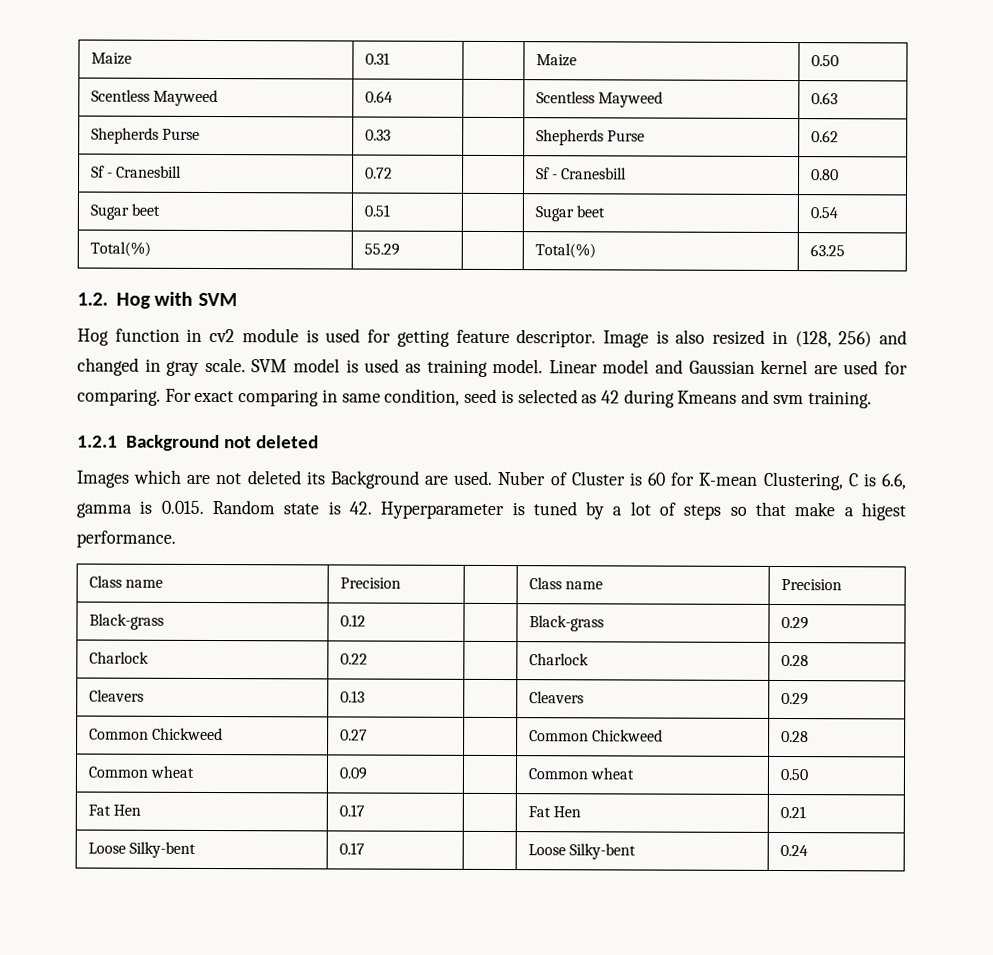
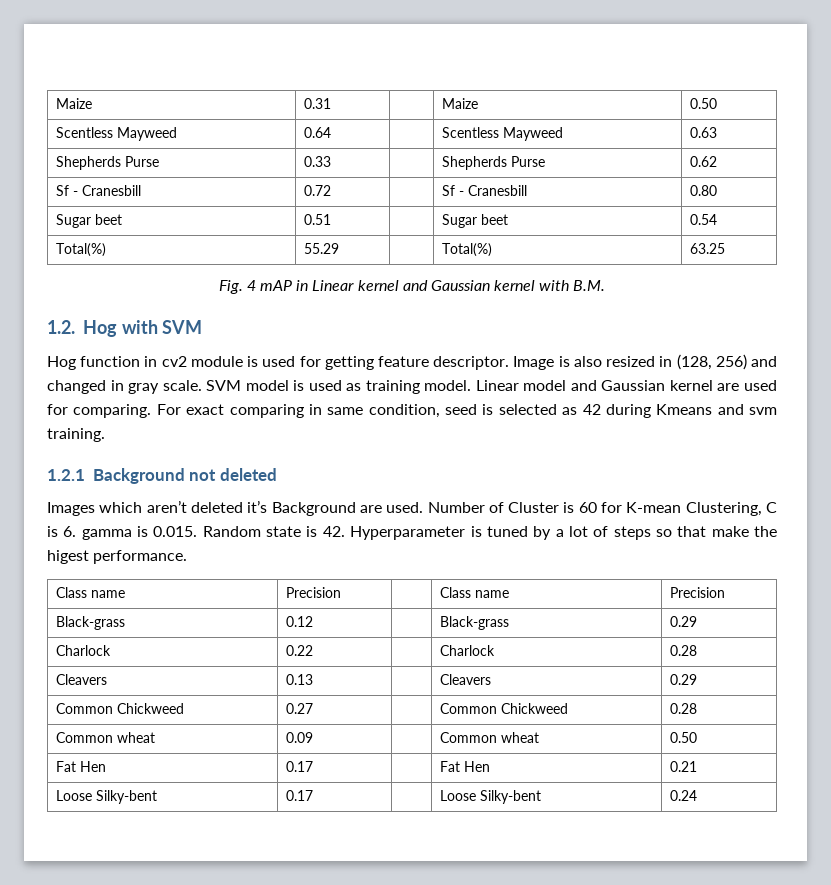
+ Fig. 4 mAP in Linear kernel and Gaussian kernel with B.M.
- Images which are not deleted its Background are used.
+ Images which aren’t deleted it’s Background are used.
- Nuber of Cluster is 60 for K-mean Clustering, C is 6.6, gamma is 0.015. Random state is 42. Hyperparameter is tuned by a lot of steps so that make a higest performance.
+ Number of Cluster is 60 for K-mean Clustering, C is 6. gamma is 0.015. Random state is 42. Hyperparameter is tuned by a lot of steps so that make the higest performance.

